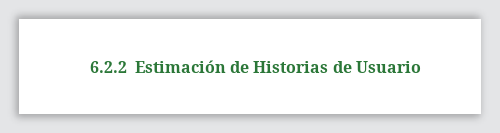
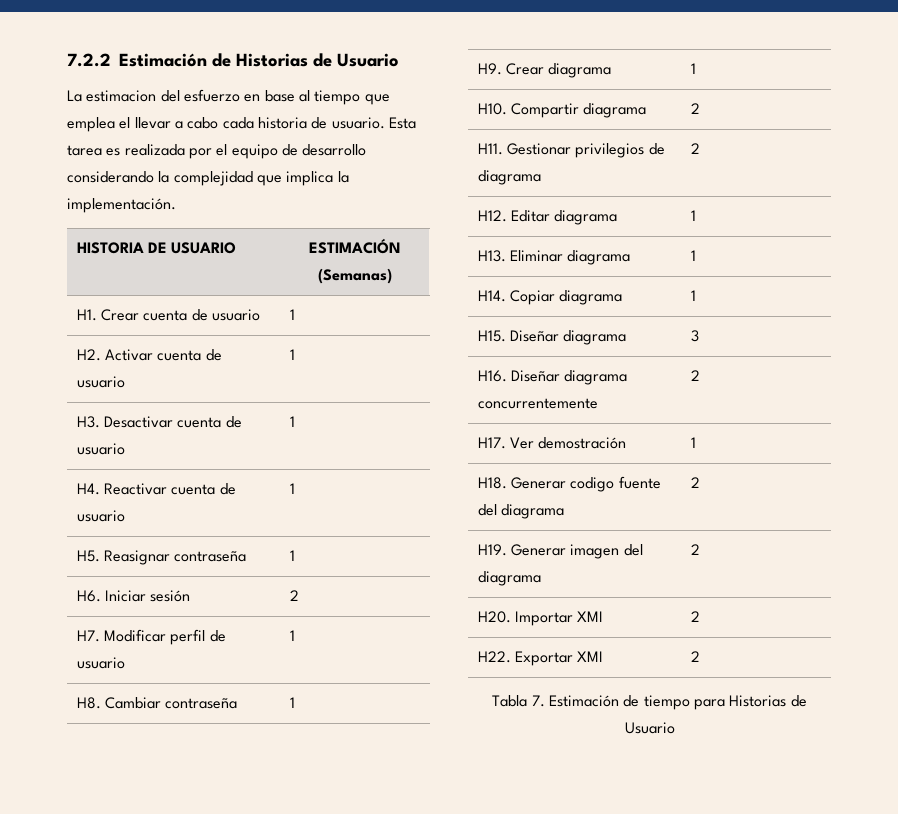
- 6.2.2 Estimación de Historias de Usuario
+ 7.2.2 Estimación de Historias de Usuario
+ La estimacion del esfuerzo en base al tiempo que emplea el llevar a cabo cada historia de usuario. Esta tarea es realizada por el equipo de desarrollo considerando la complejidad que implica la implementación.
+ HISTORIA DE USUARIO | ESTIMACIÓN (Semanas)
+ H1. Crear cuenta de usuario | 1
+ H2. Activar cuenta de usuario | 1
+ H3. Desactivar cuenta de usuario | 1
+ H4. Reactivar cuenta de usuario | 1
+ H5. Reasignar contraseña | 1
+ H6. Iniciar sesión | 2
+ H7. Modificar perfil de usuario | 1
+ H8. Cambiar contraseña | 1
+ H9. Crear diagrama | 1
+ H10. Compartir diagrama | 2
+ H11. Gestionar privilegios de diagrama | 2
+ H12. Editar diagrama | 1
+ H13. Eliminar diagrama | 1
+ H14. Copiar diagrama | 1
+ H15. Diseñar diagrama | 3
+ H16. Diseñar diagrama concurrentemente | 2
+ H17. Ver demostración | 1
+ H18. Generar codigo fuente del diagrama | 2
+ H19. Generar imagen del diagrama | 2
+ H20. Importar XMI | 2
+ H22. Exportar XMI | 2
+ Tabla 7. Estimación de tiempo para Historias de Usuario

